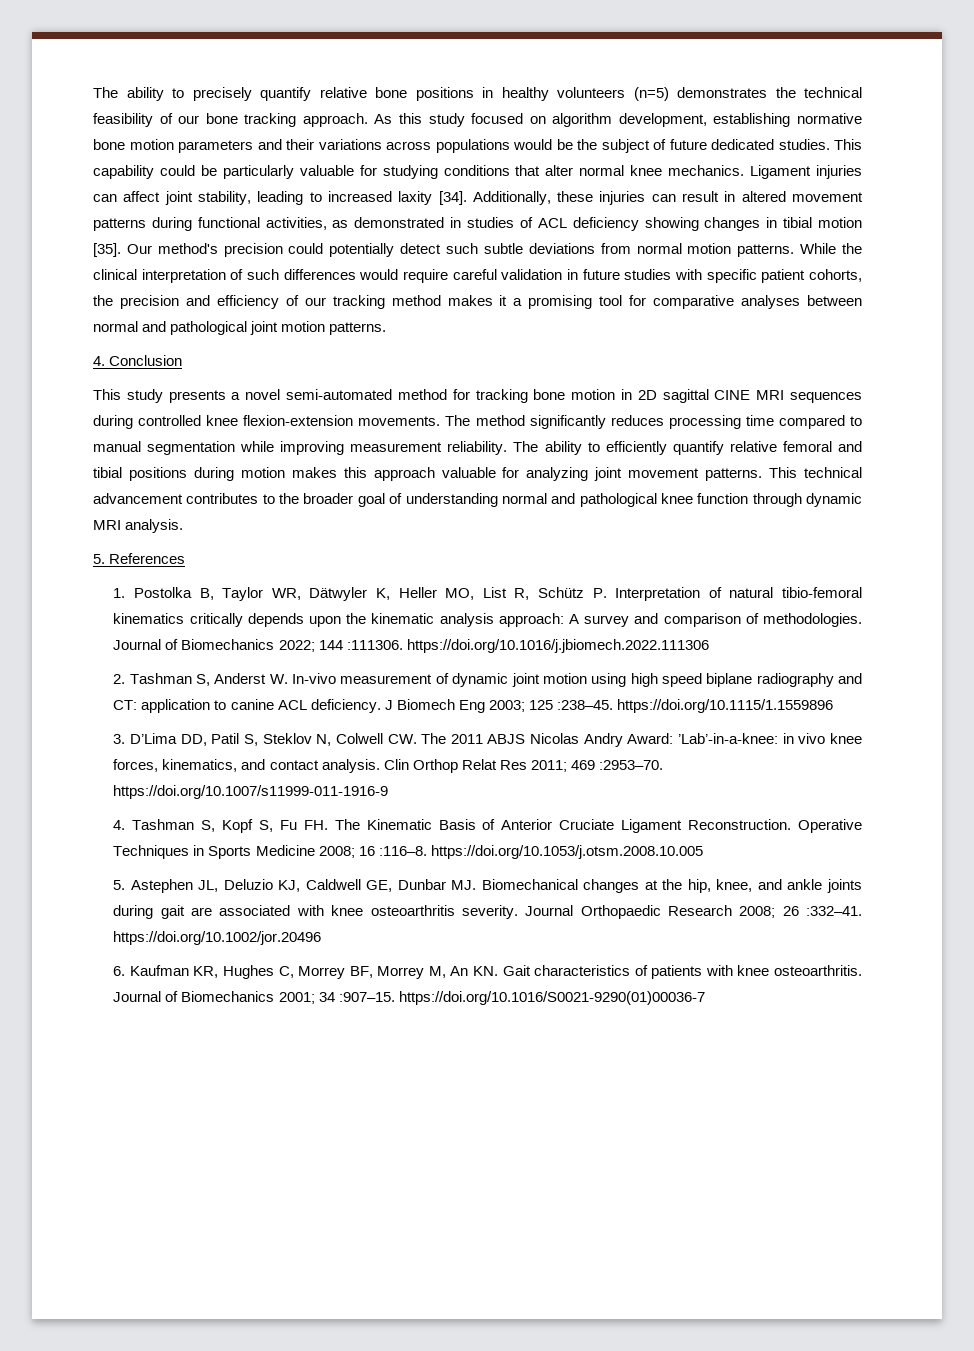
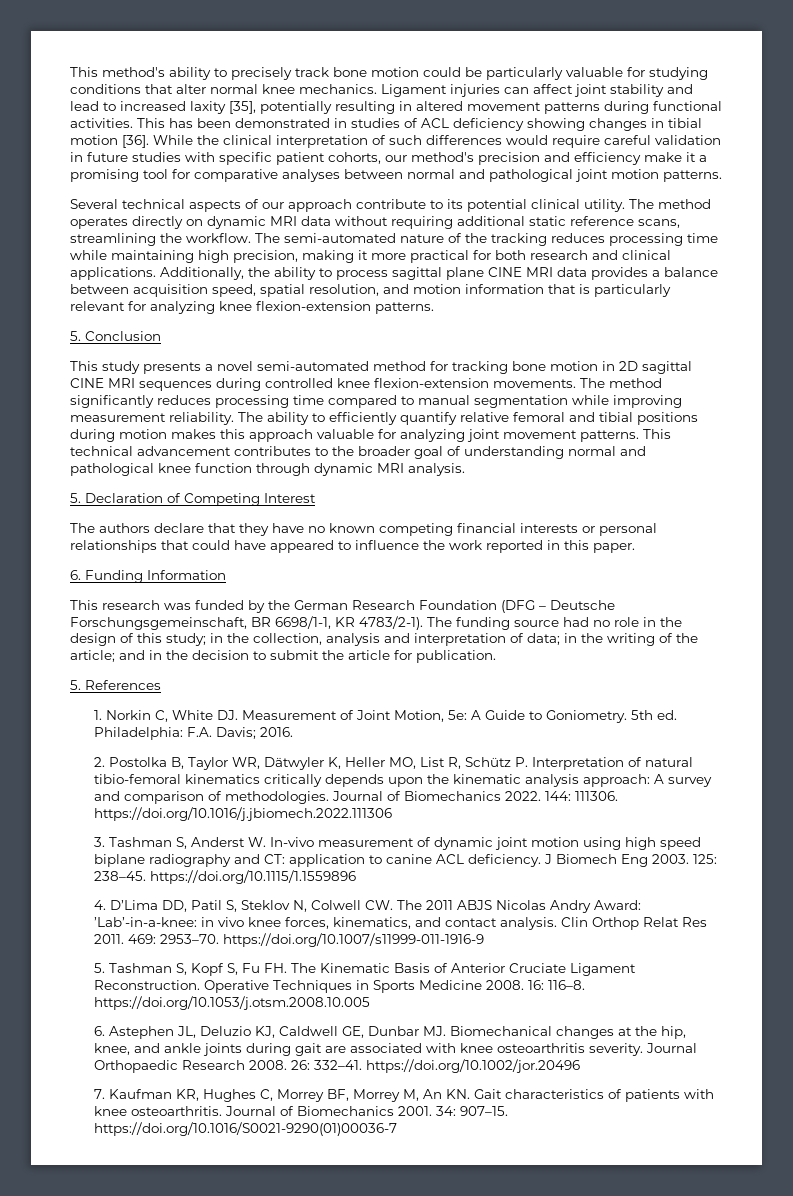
- The ability to precisely quantify relative bone positions in healthy volunteers (n=5) demonstrates the technical feasibility of our bone tracking approach. As this study focused on algorithm development, establishing normative bone motion parameters and their variations across populations would be the subject of future dedicated studies. This capability could be particularly valuable for studying conditions that alter normal knee mechanics.
+ This method's ability to precisely track bone motion could be particularly valuable for studying conditions that alter normal knee mechanics.
- Ligament injuries can affect joint stability, leading to increased laxity [34]. Additionally, these injuries can result in altered movement patterns during functional activities, as demonstrated in studies of ACL deficiency showing changes in tibial motion [35]. Our method's precision could potentially detect such subtle deviations from normal motion patterns.
+ Ligament injuries can affect joint stability and lead to increased laxity [35], potentially resulting in altered movement patterns during functional activities. This has been demonstrated in studies of ACL deficiency showing changes in tibial motion [36].
- While the clinical interpretation of such differences would require careful validation in future studies with specific patient cohorts, the precision and efficiency of our tracking method makes it a promising tool for comparative analyses between normal and pathological joint motion patterns.
+ While the clinical interpretation of such differences would require careful validation in future studies with specific patient cohorts, our method's precision and efficiency make it a promising tool for comparative analyses between normal and pathological joint motion patterns.
- 4. Conclusion
+ Several technical aspects of our approach contribute to its potential clinical utility. The method operates directly on dynamic MRI data without requiring additional static reference scans, streamlining the workflow. The semi-automated nature of the tracking reduces processing time while maintaining high precision, making it more practical for both research and clinical applications. Additionally, the ability to process sagittal plane CINE MRI data provides a balance between acquisition speed, spatial resolution, and motion information that is particularly relevant for analyzing knee flexion-extension patterns.
+ 5. Conclusion
+ 5. Declaration of Competing Interest
+ The authors declare that they have no known competing financial interests or personal relationships that could have appeared to influence the work reported in this paper.
+ 6. Funding Information
+ This research was funded by the German Research Foundation (DFG – Deutsche Forschungsgemeinschaft, BR 6698/1-1, KR 4783/2-1). The funding source had no role in the design of this study; in the collection, analysis and interpretation of data; in the writing of the article; and in the decision to submit the article for publication.
  5. References
- 1. Postolka B, Taylor WR, Dätwyler K, Heller MO, List R, Schütz P. Interpretation of natural tibio-femoral kinematics critically depends upon the kinematic analysis approach: A survey and comparison of methodologies.
+ 1. Norkin C, White DJ. Measurement of Joint Motion, 5e: A Guide to Goniometry. 5th ed. Philadelphia: F.A. Davis; 2016.
+ 2. Postolka B, Taylor WR, Dätwyler K, Heller MO, List R, Schütz P. Interpretation of natural tibio-femoral kinematics critically depends upon the kinematic analysis approach: A survey and comparison of methodologies.
- Journal of Biomechanics 2022; 144 :111306. https://doi.org/10.1016/j.jbiomech.2022.111306
+ Journal of Biomechanics 2022. 144: 111306. https://doi.org/10.1016/j.jbiomech.2022.111306
- 2. Tashman S, Anderst W. In-vivo measurement of dynamic joint motion using high speed biplane radiography and CT: application to canine ACL deficiency.
+ 3. Tashman S, Anderst W. In-vivo measurement of dynamic joint motion using high speed biplane radiography and CT: application to canine ACL deficiency.
- J Biomech Eng 2003; 125 :238–45. https://doi.org/10.1115/1.1559896
+ J Biomech Eng 2003. 125: 238–45. https://doi.org/10.1115/1.1559896
- 3. D’Lima DD, Patil S, Steklov N, Colwell CW. The 2011 ABJS Nicolas Andry Award: ’Lab’-in-a-knee: in vivo knee forces, kinematics, and contact analysis.
+ 4. D’Lima DD, Patil S, Steklov N, Colwell CW. The 2011 ABJS Nicolas Andry Award: ’Lab’-in-a-knee: in vivo knee forces, kinematics, and contact analysis.
- Clin Orthop Relat Res 2011; 469 :2953–70. https://doi.org/10.1007/s11999-011-1916-9
+ Clin Orthop Relat Res 2011. 469: 2953–70. https://doi.org/10.1007/s11999-011-1916-9
- 4. Tashman S, Kopf S, Fu FH. The Kinematic Basis of Anterior Cruciate Ligament Reconstruction.
+ 5. Tashman S, Kopf S, Fu FH. The Kinematic Basis of Anterior Cruciate Ligament Reconstruction.
- Operative Techniques in Sports Medicine 2008; 16 :116–8. https://doi.org/10.1053/j.otsm.2008.10.005
+ Operative Techniques in Sports Medicine 2008. 16: 116–8. https://doi.org/10.1053/j.otsm.2008.10.005
- 5. Astephen JL, Deluzio KJ, Caldwell GE, Dunbar MJ. Biomechanical changes at the hip, knee, and ankle joints during gait are associated with knee osteoarthritis severity.
+ 6. Astephen JL, Deluzio KJ, Caldwell GE, Dunbar MJ. Biomechanical changes at the hip, knee, and ankle joints during gait are associated with knee osteoarthritis severity.
- Journal Orthopaedic Research 2008; 26 :332–41. https://doi.org/10.1002/jor.20496
+ Journal Orthopaedic Research 2008. 26: 332–41. https://doi.org/10.1002/jor.20496
- 6. Kaufman KR, Hughes C, Morrey BF, Morrey M, An KN. Gait characteristics of patients with knee osteoarthritis.
+ 7. Kaufman KR, Hughes C, Morrey BF, Morrey M, An KN. Gait characteristics of patients with knee osteoarthritis.
- Journal of Biomechanics 2001; 34 :907–15. https://doi.org/10.1016/S0021-9290(01)00036-7
+ Journal of Biomechanics 2001. 34: 907–15. https://doi.org/10.1016/S0021-9290(01)00036-7

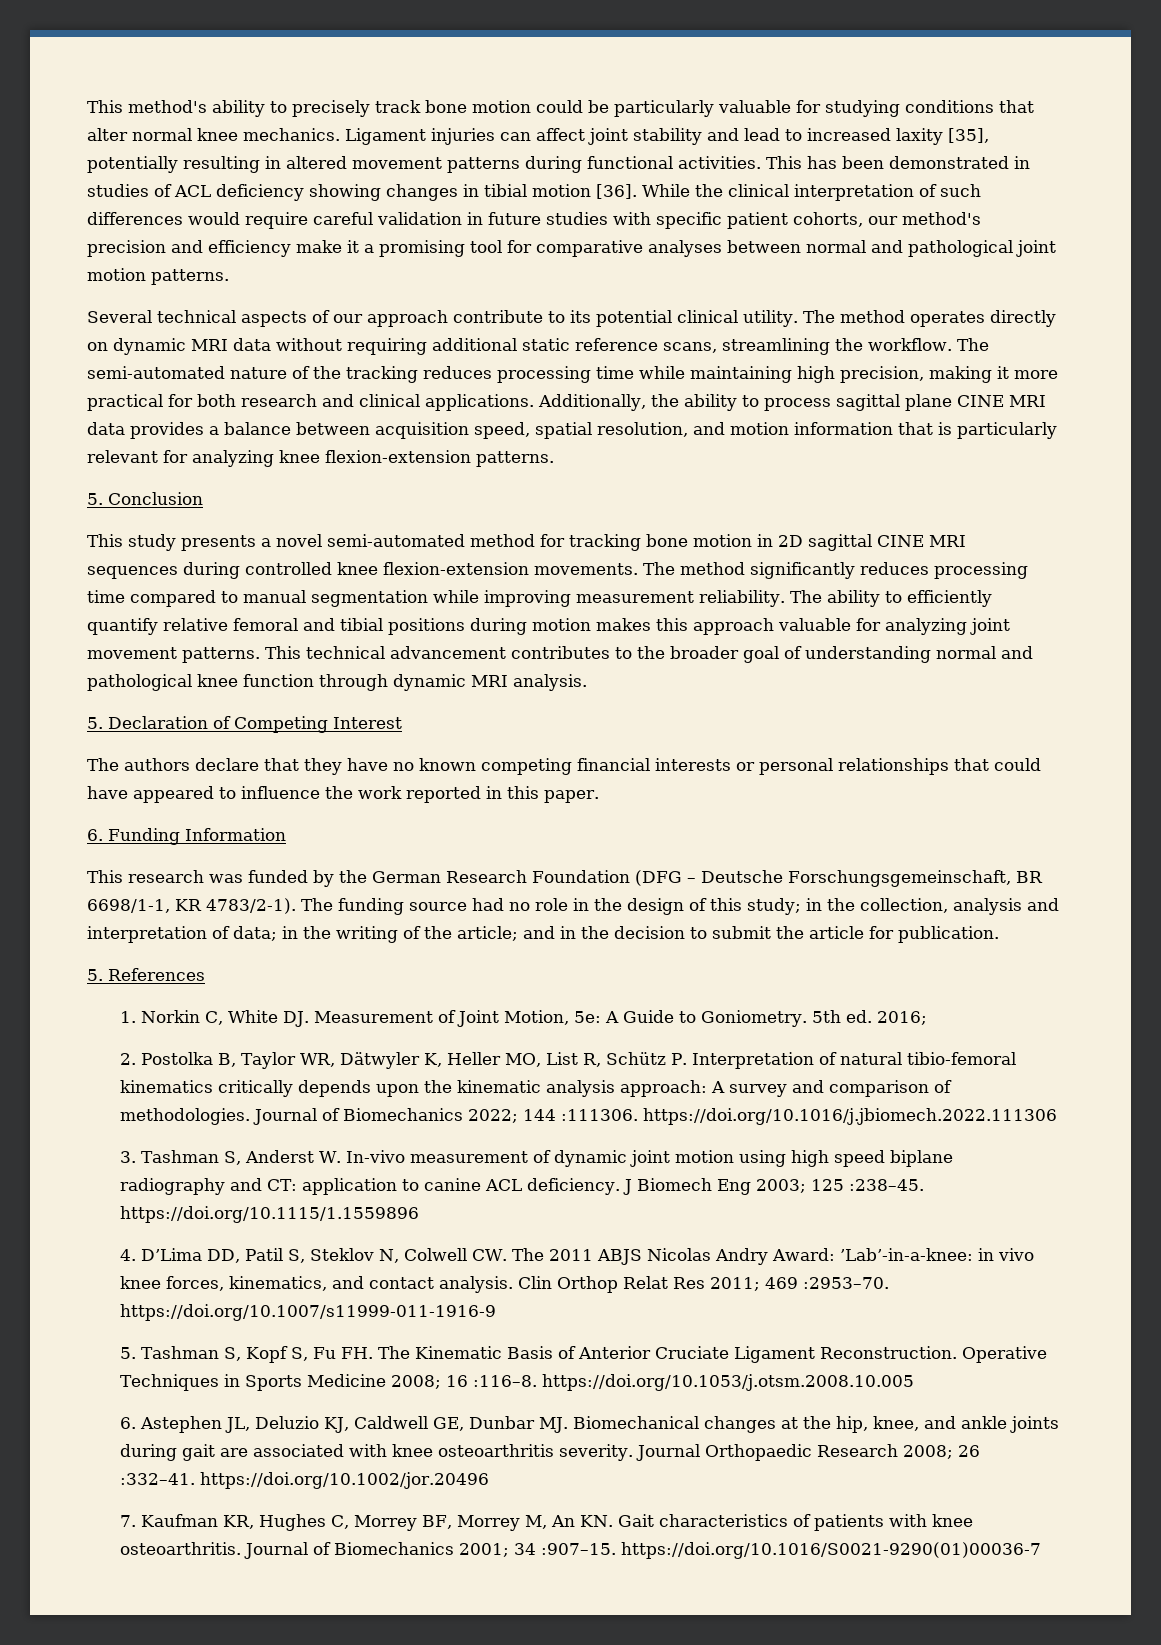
- 5th ed. Philadelphia: F.A. Davis; 2016.
+ 5th ed. 2016;
- Journal of Biomechanics 2022. 144: 111306. https://doi.org/10.1016/j.jbiomech.2022.111306
+ Journal of Biomechanics 2022; 144 :111306. https://doi.org/10.1016/j.jbiomech.2022.111306
- J Biomech Eng 2003. 125: 238–45. https://doi.org/10.1115/1.1559896
+ J Biomech Eng 2003; 125 :238–45. https://doi.org/10.1115/1.1559896
- Clin Orthop Relat Res 2011. 469: 2953–70. https://doi.org/10.1007/s11999-011-1916-9
+ Clin Orthop Relat Res 2011; 469 :2953–70. https://doi.org/10.1007/s11999-011-1916-9
- Operative Techniques in Sports Medicine 2008. 16: 116–8. https://doi.org/10.1053/j.otsm.2008.10.005
+ Operative Techniques in Sports Medicine 2008; 16 :116–8. https://doi.org/10.1053/j.otsm.2008.10.005
- Journal Orthopaedic Research 2008. 26: 332–41. https://doi.org/10.1002/jor.20496
+ Journal Orthopaedic Research 2008; 26 :332–41. https://doi.org/10.1002/jor.20496
- Journal of Biomechanics 2001. 34: 907–15. https://doi.org/10.1016/S0021-9290(01)00036-7
+ Journal of Biomechanics 2001; 34 :907–15. https://doi.org/10.1016/S0021-9290(01)00036-7

